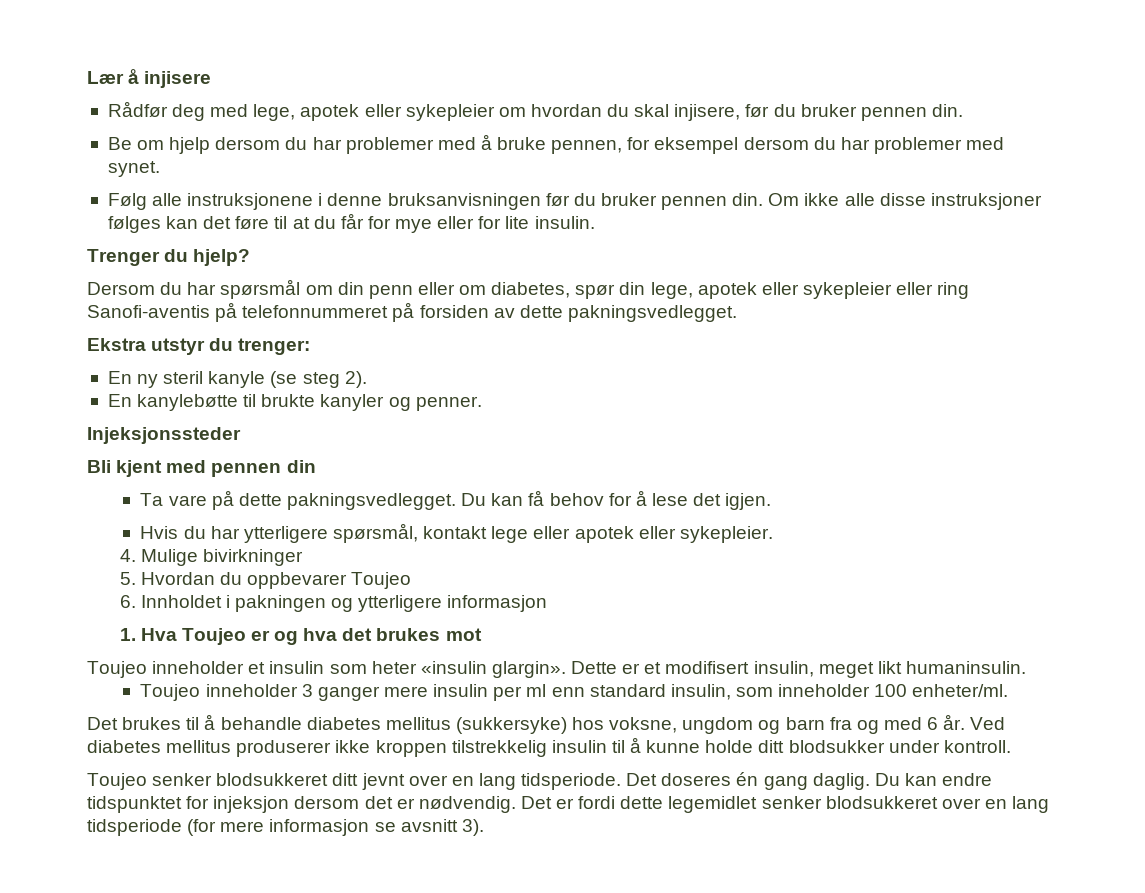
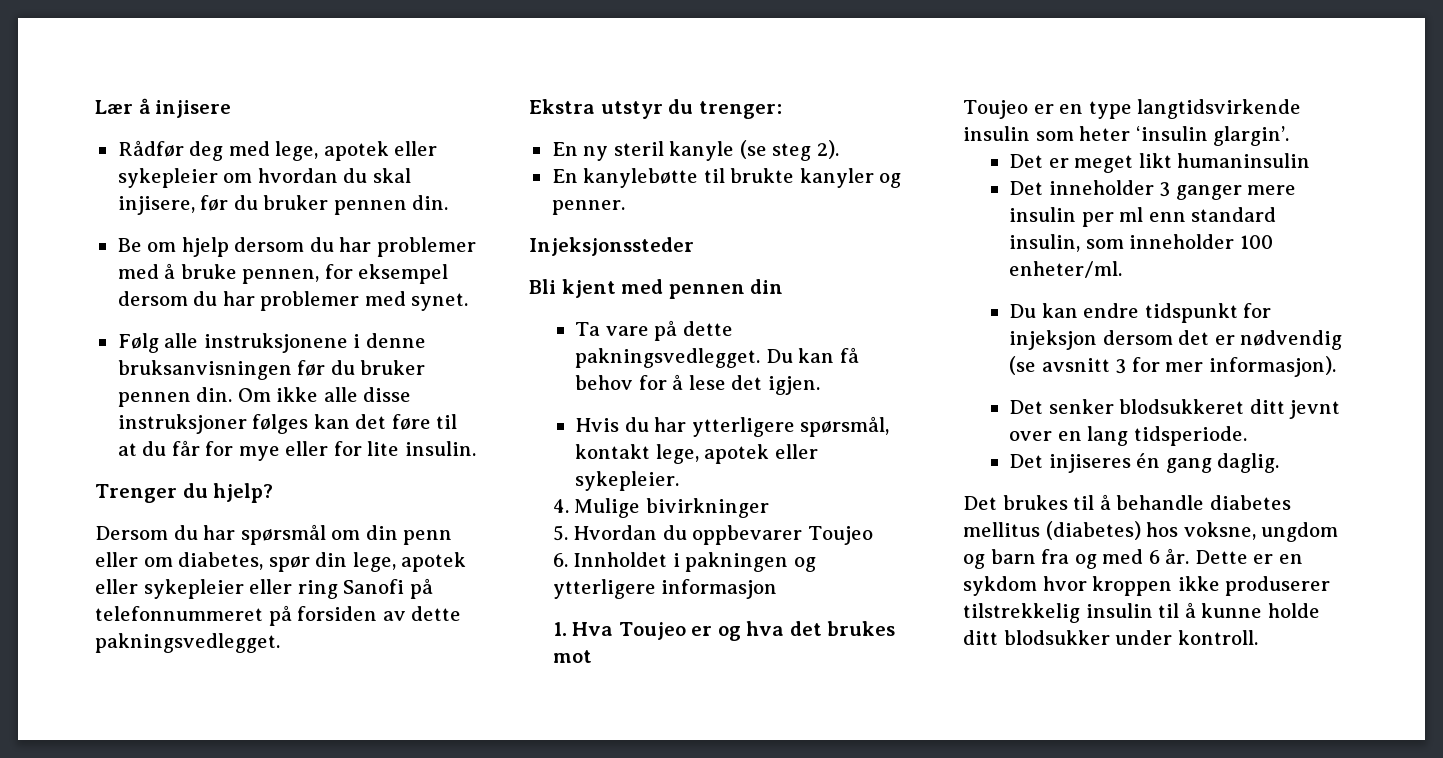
- Dersom du har spørsmål om din penn eller om diabetes, spør din lege, apotek eller sykepleier eller ring Sanofi-aventis på telefonnummeret på forsiden av dette pakningsvedlegget.
+ Dersom du har spørsmål om din penn eller om diabetes, spør din lege, apotek eller sykepleier eller ring Sanofi på telefonnummeret på forsiden av dette pakningsvedlegget.
- Hvis du har ytterligere spørsmål, kontakt lege eller apotek eller sykepleier.
+ Hvis du har ytterligere spørsmål, kontakt lege, apotek eller sykepleier.
- Toujeo inneholder et insulin som heter «insulin glargin». Dette er et modifisert insulin, meget likt humaninsulin.
- Toujeo inneholder 3 ganger mere insulin per ml enn standard insulin, som inneholder 100 enheter/ml.
+ Toujeo er en type langtidsvirkende insulin som heter ‘insulin glargin’.
+ Det er meget likt humaninsulin
+ Det inneholder 3 ganger mere insulin per ml enn standard insulin, som inneholder 100 enheter/ml.
+ Du kan endre tidspunkt for injeksjon dersom det er nødvendig (se avsnitt 3 for mer informasjon).
+ Det senker blodsukkeret ditt jevnt over en lang tidsperiode.
+ Det injiseres én gang daglig.
- Det brukes til å behandle diabetes mellitus (sukkersyke) hos voksne, ungdom og barn fra og med 6 år.
+ Det brukes til å behandle diabetes mellitus (diabetes) hos voksne, ungdom og barn fra og med 6 år.
- Ved diabetes mellitus produserer ikke kroppen tilstrekkelig insulin til å kunne holde ditt blodsukker under kontroll.
+ Dette er en sykdom hvor kroppen ikke produserer tilstrekkelig insulin til å kunne holde ditt blodsukker under kontroll.
- Toujeo senker blodsukkeret ditt jevnt over en lang tidsperiode. Det doseres én gang daglig. Du kan endre tidspunktet for injeksjon dersom det er nødvendig. Det er fordi dette legemidlet senker blodsukkeret over en lang tidsperiode (for mere informasjon se avsnitt 3).

